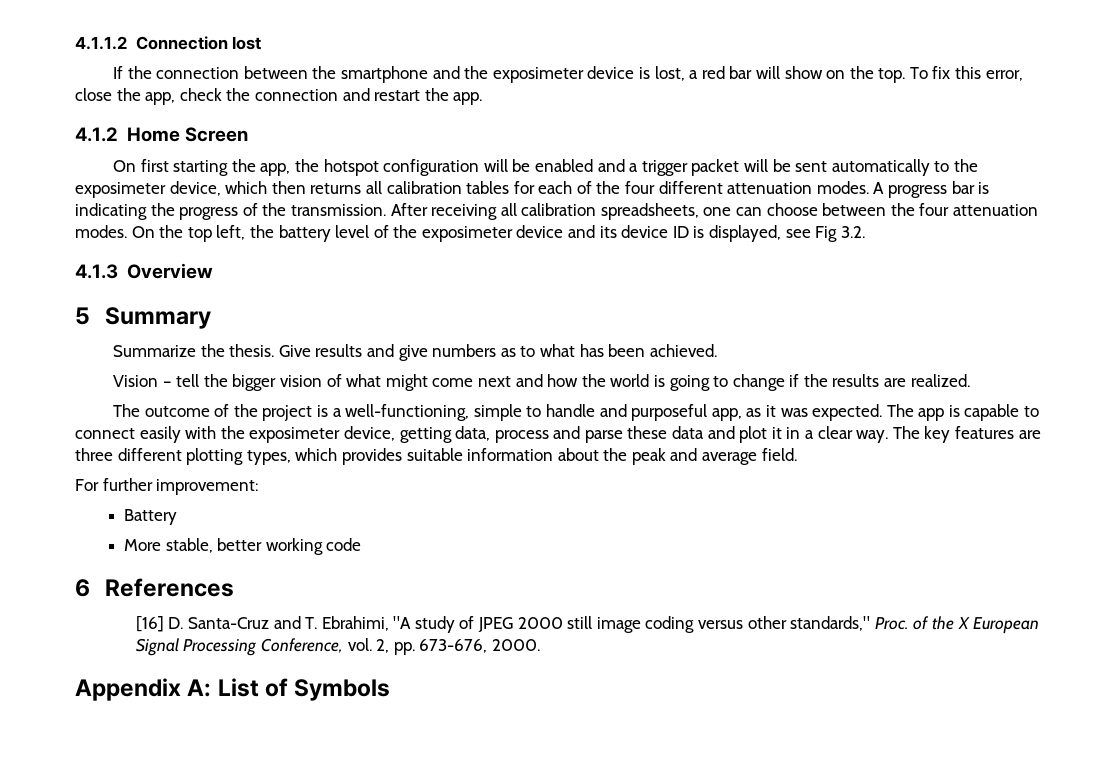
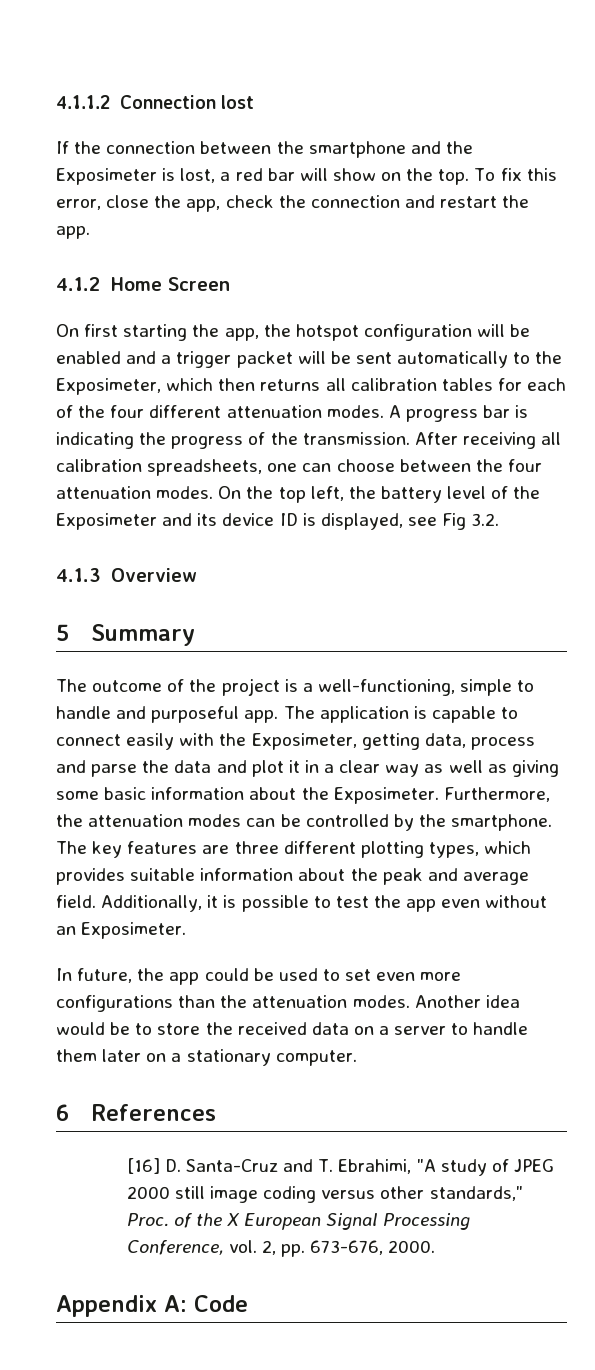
- If the connection between the smartphone and the exposimeter device is lost, a red bar will show on the top.
+ If the connection between the smartphone and the Exposimeter is lost, a red bar will show on the top.
- On first starting the app, the hotspot configuration will be enabled and a trigger packet will be sent automatically to the exposimeter device, which then returns all calibration tables for each of the four different attenuation modes.
+ On first starting the app, the hotspot configuration will be enabled and a trigger packet will be sent automatically to the Exposimeter, which then returns all calibration tables for each of the four different attenuation modes.
- On the top left, the battery level of the exposimeter device and its device ID is displayed, see Fig 3.2.
+ On the top left, the battery level of the Exposimeter and its device ID is displayed, see Fig 3.2.
- Summarize the thesis. Give results and give numbers as to what has been achieved.
- Vision – tell the bigger vision of what might come next and how the world is going to change if the results are realized.
- The outcome of the project is a well-functioning, simple to handle and purposeful app, as it was expected. The app is capable to connect easily with the exposimeter device, getting data, process and parse these data and plot it in a clear way.
+ The outcome of the project is a well-functioning, simple to handle and purposeful app. The application is capable to connect easily with the Exposimeter, getting data, process and parse the data and plot it in a clear way as well as giving some basic information about the Exposimeter. Furthermore, the attenuation modes can be controlled by the smartphone.
- The key features are three different plotting types, which provides suitable information about the peak and average field.
- For further improvement:
- Battery
- More stable, better working code
+ The key features are three different plotting types, which provides suitable information about the peak and average field. Additionally, it is possible to test the app even without an Exposimeter.
+ In future, the app could be used to set even more configurations than the attenuation modes. Another idea would be to store the received data on a server to handle them later on a stationary computer.
- Appendix A: List of Symbols
+ Appendix A: Code

